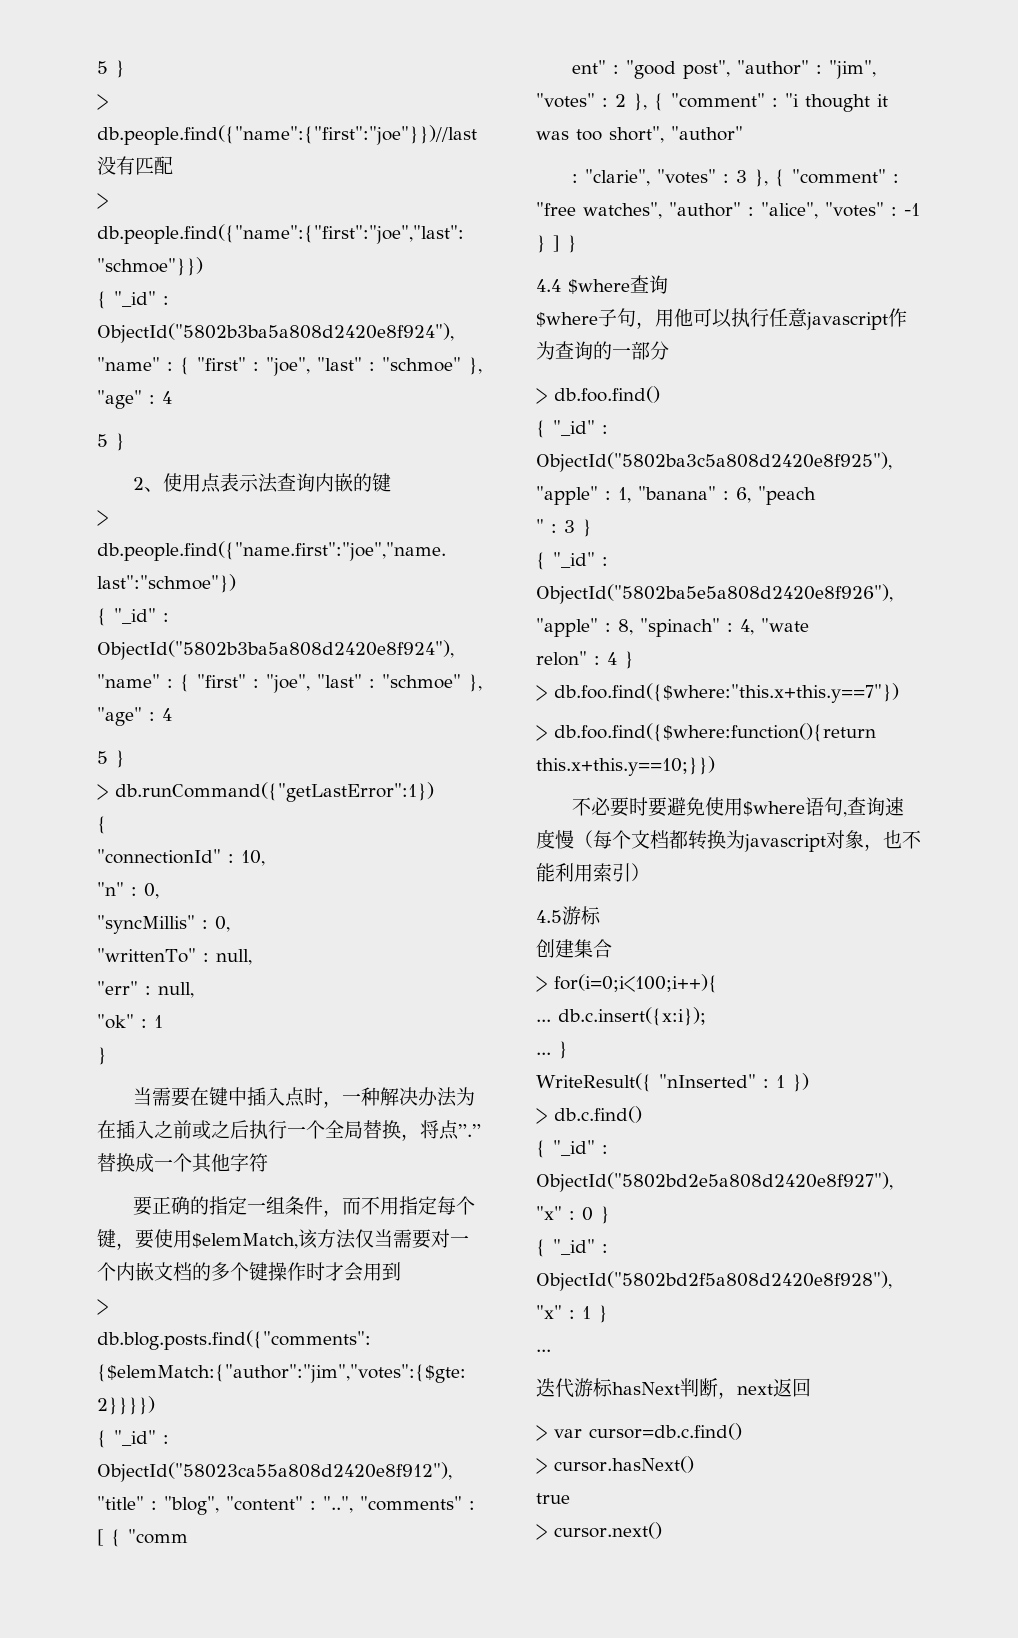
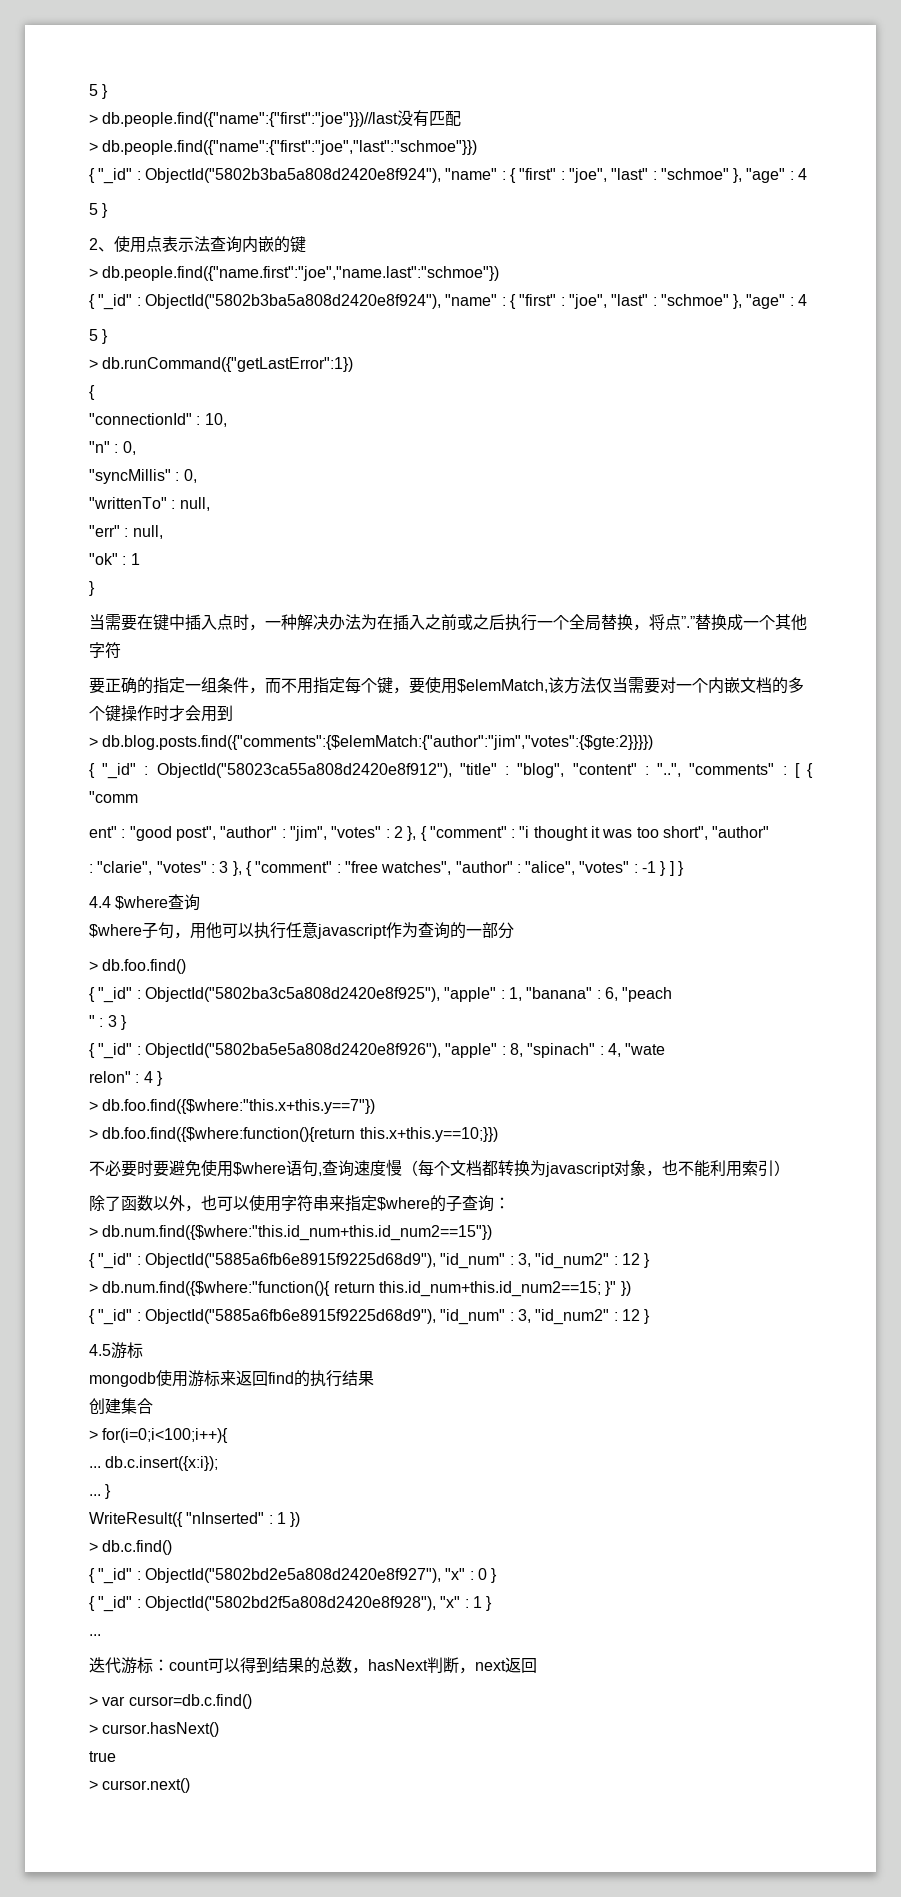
+ 除了函数以外，也可以使用字符串来指定$where的子查询：
+ > db.num.find({$where:"this.id_num+this.id_num2==15"})
+ { "_id" : ObjectId("5885a6fb6e8915f9225d68d9"), "id_num" : 3, "id_num2" : 12 }
+ > db.num.find({$where:"function(){ return this.id_num+this.id_num2==15; }" })
+ { "_id" : ObjectId("5885a6fb6e8915f9225d68d9"), "id_num" : 3, "id_num2" : 12 }
  4.5游标
+ mongodb使用游标来返回find的执行结果
- 迭代游标hasNext判断，next返回
+ 迭代游标：count可以得到结果的总数，hasNext判断，next返回

